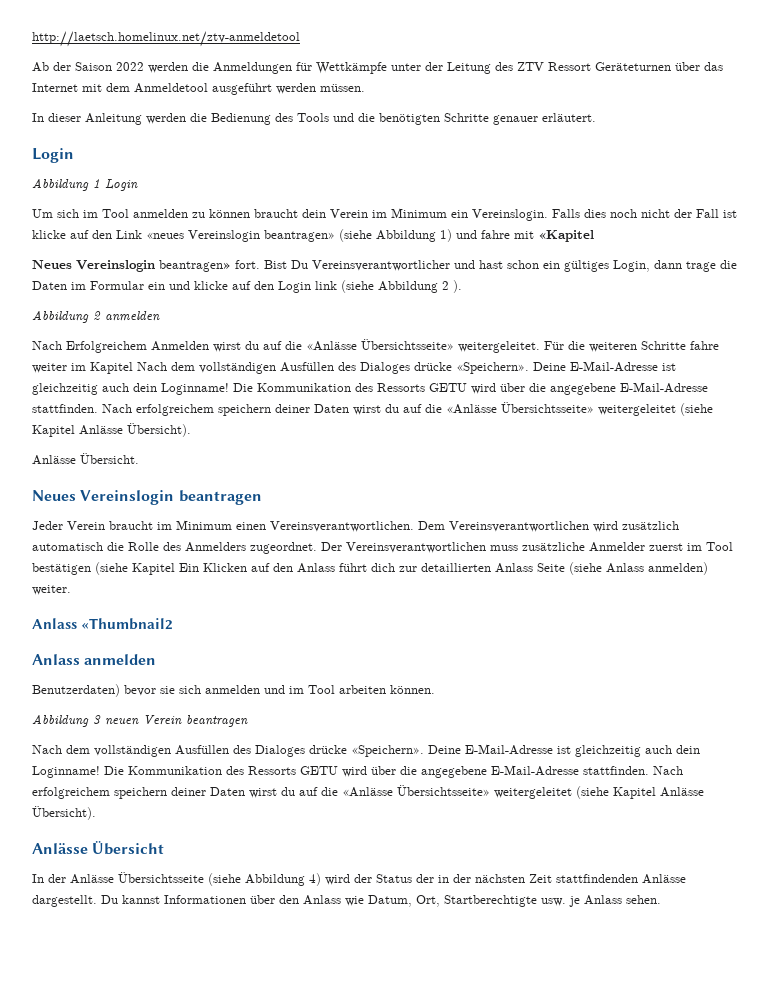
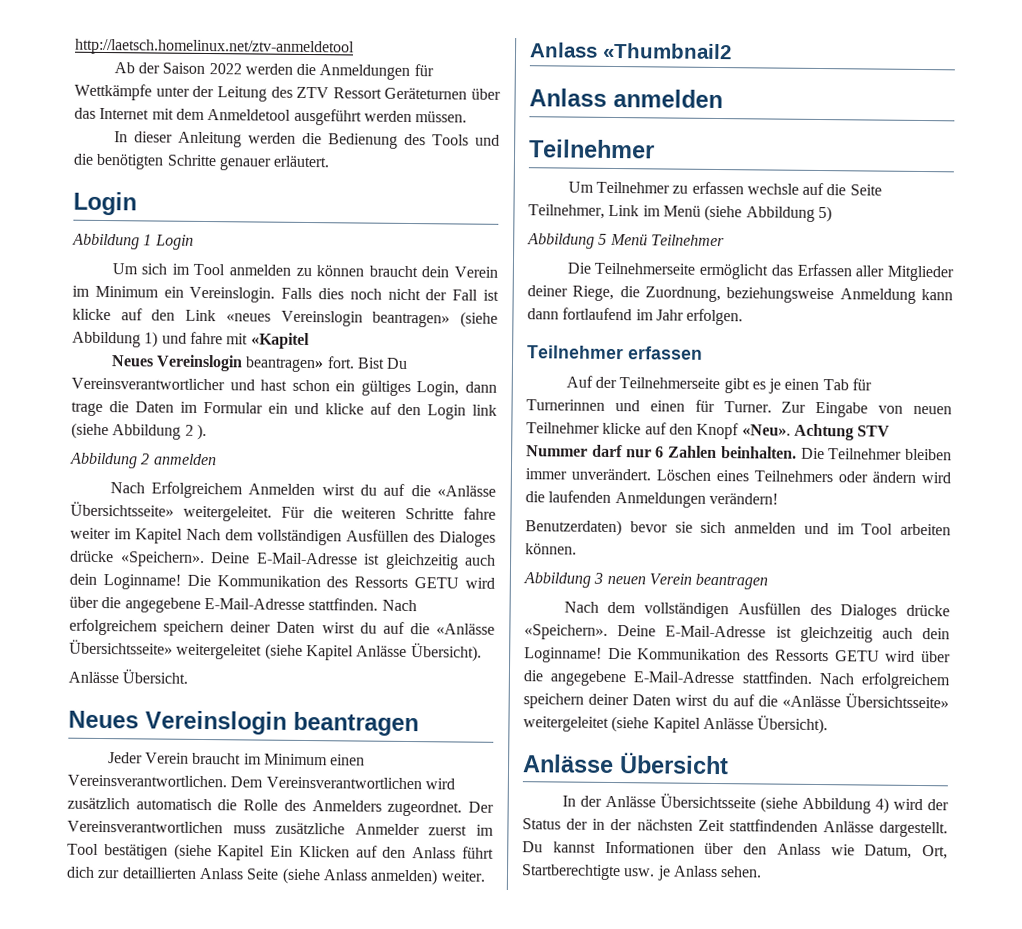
  Anlass anmelden
+ Teilnehmer
+ Um Teilnehmer zu erfassen wechsle auf die Seite Teilnehmer, Link im Menü (siehe Abbildung 5)
+ Abbildung 5 Menü Teilnehmer
+ Die Teilnehmerseite ermöglicht das Erfassen aller Mitglieder deiner Riege, die Zuordnung, beziehungsweise Anmeldung kann dann fortlaufend im Jahr erfolgen.
+ Teilnehmer erfassen
+ Auf der Teilnehmerseite gibt es je einen Tab für Turnerinnen und einen für Turner. Zur Eingabe von neuen Teilnehmer klicke auf den Knopf «Neu». Achtung STV Nummer darf nur 6 Zahlen beinhalten. Die Teilnehmer bleiben immer unverändert. Löschen eines Teilnehmers oder ändern wird die laufenden Anmeldungen verändern!

